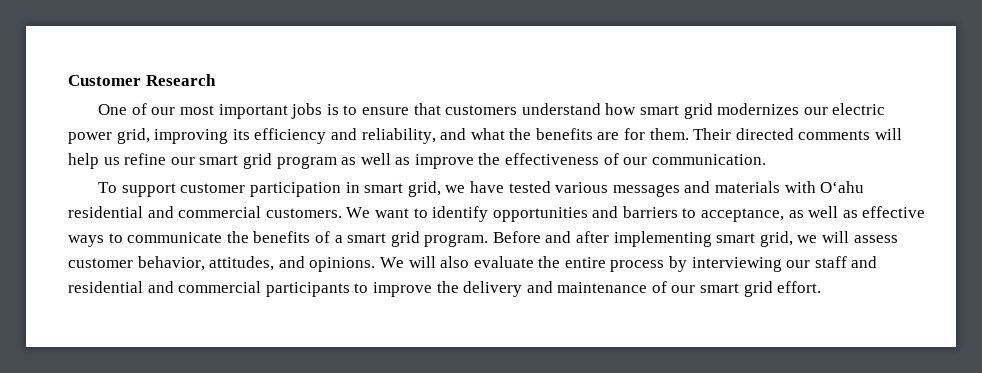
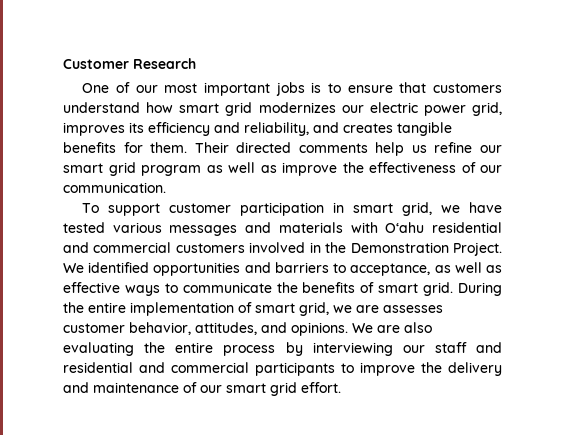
- One of our most important jobs is to ensure that customers understand how smart grid modernizes our electric power grid, improving its efficiency and reliability, and what the benefits are for them.
+ One of our most important jobs is to ensure that customers understand how smart grid modernizes our electric power grid, improves its efficiency and reliability, and creates tangible benefits for them.
- Their directed comments will help us refine our smart grid program as well as improve the effectiveness of our communication.
+ Their directed comments help us refine our smart grid program as well as improve the effectiveness of our communication.
- To support customer participation in smart grid, we have tested various messages and materials with O‘ahu residential and commercial customers. We want to identify opportunities and barriers to acceptance, as well as effective ways to communicate the benefits of a smart grid program. Before and after implementing smart grid, we will assess customer behavior, attitudes, and opinions.
+ To support customer participation in smart grid, we have tested various messages and materials with O‘ahu residential and commercial customers involved in the Demonstration Project. We identified opportunities and barriers to acceptance, as well as effective ways to communicate the benefits of smart grid. During the entire implementation of smart grid, we are assesses customer behavior, attitudes, and opinions.
- We will also evaluate the entire process by interviewing our staff and residential and commercial participants to improve the delivery and maintenance of our smart grid effort.
+ We are also evaluating the entire process by interviewing our staff and residential and commercial participants to improve the delivery and maintenance of our smart grid effort.

